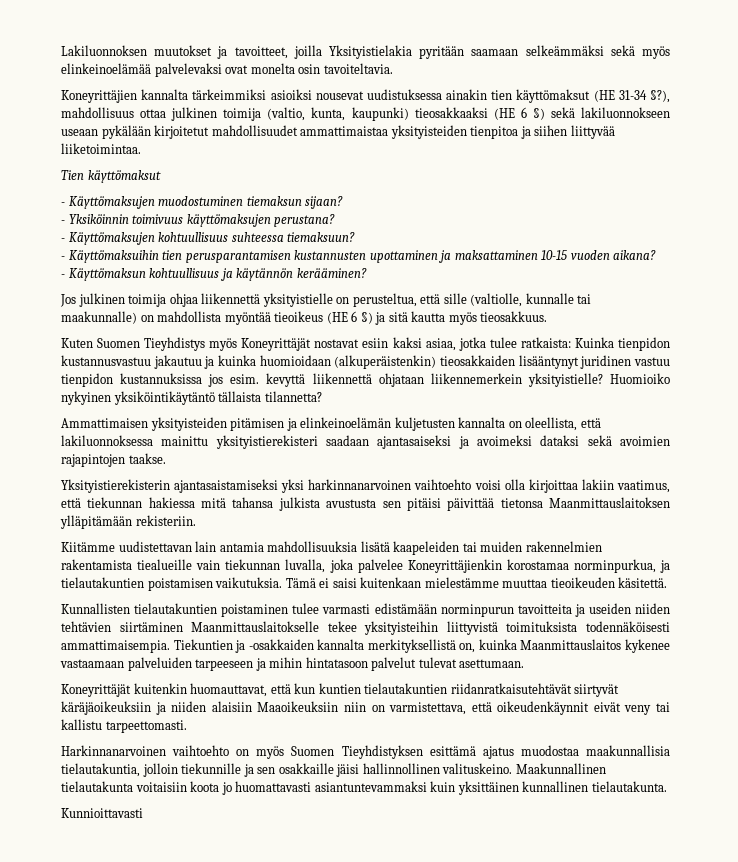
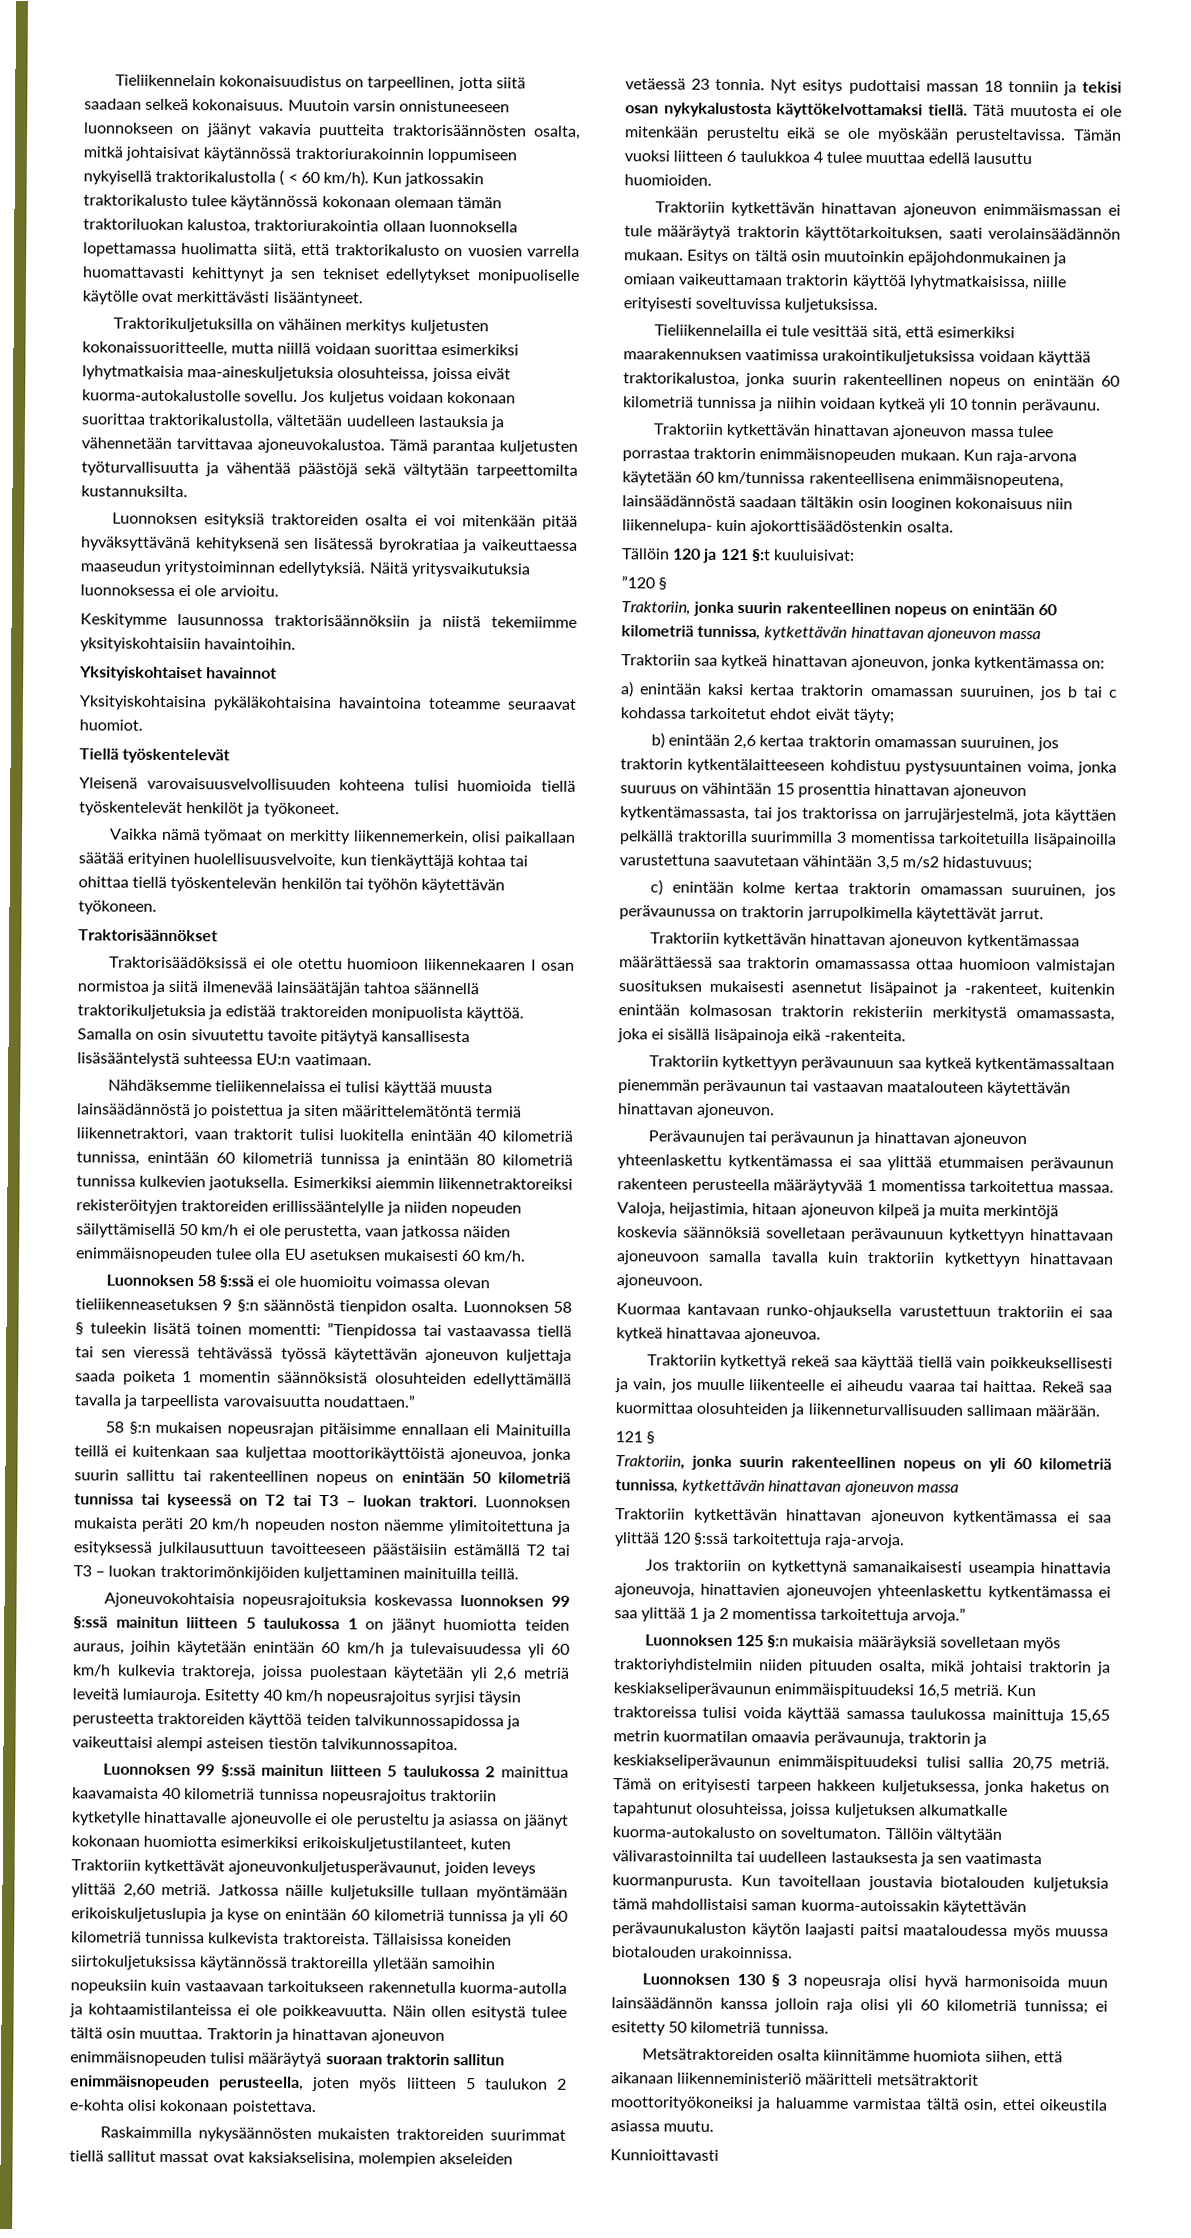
- Lakiluonnoksen muutokset ja tavoitteet, joilla Yksityistielakia pyritään saamaan selkeämmäksi sekä myös elinkeinoelämää palvelevaksi ovat monelta osin tavoiteltavia.
- Koneyrittäjien kannalta tärkeimmiksi asioiksi nousevat uudistuksessa ainakin tien käyttömaksut (HE 31-34 §?), mahdollisuus ottaa julkinen toimija (valtio, kunta, kaupunki) tieosakkaaksi (HE 6 §) sekä lakiluonnokseen useaan pykälään kirjoitetut mahdollisuudet ammattimaistaa yksityisteiden tienpitoa ja siihen liittyvää liiketoimintaa.
- Tien käyttömaksut
- - Käyttömaksujen muodostuminen tiemaksun sijaan?
- - Yksiköinnin toimivuus käyttömaksujen perustana?
- - Käyttömaksujen kohtuullisuus suhteessa tiemaksuun?
- - Käyttömaksuihin tien perusparantamisen kustannusten upottaminen ja maksattaminen 10-15 vuoden aikana?
- - Käyttömaksun kohtuullisuus ja käytännön kerääminen?
- Jos julkinen toimija ohjaa liikennettä yksityistielle on perusteltua, että sille (valtiolle, kunnalle tai maakunnalle) on mahdollista myöntää tieoikeus (HE 6 §) ja sitä kautta myös tieosakkuus.
- Kuten Suomen Tieyhdistys myös Koneyrittäjät nostavat esiin kaksi asiaa, jotka tulee ratkaista: Kuinka tienpidon kustannusvastuu jakautuu ja kuinka huomioidaan (alkuperäistenkin) tieosakkaiden lisääntynyt juridinen vastuu tienpidon kustannuksissa jos esim. kevyttä liikennettä ohjataan liikennemerkein yksityistielle? Huomioiko nykyinen yksiköintikäytäntö tällaista tilannetta?
- Ammattimaisen yksityisteiden pitämisen ja elinkeinoelämän kuljetusten kannalta on oleellista, että lakiluonnoksessa mainittu yksityistierekisteri saadaan ajantasaiseksi ja avoimeksi dataksi sekä avoimien rajapintojen taakse.
- Yksityistierekisterin ajantasaistamiseksi yksi harkinnanarvoinen vaihtoehto voisi olla kirjoittaa lakiin vaatimus, että tiekunnan hakiessa mitä tahansa julkista avustusta sen pitäisi päivittää tietonsa Maanmittauslaitoksen ylläpitämään rekisteriin.
- Kiitämme uudistettavan lain antamia mahdollisuuksia lisätä kaapeleiden tai muiden rakennelmien rakentamista tiealueille vain tiekunnan luvalla, joka palvelee Koneyrittäjienkin korostamaa norminpurkua, ja tielautakuntien poistamisen vaikutuksia. Tämä ei saisi kuitenkaan mielestämme muuttaa tieoikeuden käsitettä.
- Kunnallisten tielautakuntien poistaminen tulee varmasti edistämään norminpurun tavoitteita ja useiden niiden tehtävien siirtäminen Maanmittauslaitokselle tekee yksityisteihin liittyvistä toimituksista todennäköisesti ammattimaisempia. Tiekuntien ja -osakkaiden kannalta merkityksellistä on, kuinka Maanmittauslaitos kykenee vastaamaan palveluiden tarpeeseen ja mihin hintatasoon palvelut tulevat asettumaan.
- Koneyrittäjät kuitenkin huomauttavat, että kun kuntien tielautakuntien riidanratkaisutehtävät siirtyvät käräjäoikeuksiin ja niiden alaisiin Maaoikeuksiin niin on varmistettava, että oikeudenkäynnit eivät veny tai kallistu tarpeettomasti.
- Harkinnanarvoinen vaihtoehto on myös Suomen Tieyhdistyksen esittämä ajatus muodostaa maakunnallisia tielautakuntia, jolloin tiekunnille ja sen osakkaille jäisi hallinnollinen valituskeino. Maakunnallinen tielautakunta voitaisiin koota jo huomattavasti asiantuntevammaksi kuin yksittäinen kunnallinen tielautakunta.
+ Tieliikennelain kokonaisuudistus on tarpeellinen, jotta siitä saadaan selkeä kokonaisuus. Muutoin varsin onnistuneeseen luonnokseen on jäänyt vakavia puutteita traktorisäännösten osalta, mitkä johtaisivat käytännössä traktoriurakoinnin loppumiseen nykyisellä traktorikalustolla ( < 60 km/h). Kun jatkossakin traktorikalusto tulee käytännössä kokonaan olemaan tämän traktoriluokan kalustoa, traktoriurakointia ollaan luonnoksella lopettamassa huolimatta siitä, että traktorikalusto on vuosien varrella huomattavasti kehittynyt ja sen tekniset edellytykset monipuoliselle käytölle ovat merkittävästi lisääntyneet.
+ Traktorikuljetuksilla on vähäinen merkitys kuljetusten kokonaissuoritteelle, mutta niillä voidaan suorittaa esimerkiksi lyhytmatkaisia maa-aineskuljetuksia olosuhteissa, joissa eivät kuorma-autokalustolle sovellu. Jos kuljetus voidaan kokonaan suorittaa traktorikalustolla, vältetään uudelleen lastauksia ja vähennetään tarvittavaa ajoneuvokalustoa. Tämä parantaa kuljetusten työturvallisuutta ja vähentää päästöjä sekä vältytään tarpeettomilta kustannuksilta.
+ Luonnoksen esityksiä traktoreiden osalta ei voi mitenkään pitää hyväksyttävänä kehityksenä sen lisätessä byrokratiaa ja vaikeuttaessa maaseudun yritystoiminnan edellytyksiä. Näitä yritysvaikutuksia luonnoksessa ei ole arvioitu.
+ Keskitymme lausunnossa traktorisäännöksiin ja niistä tekemiimme yksityiskohtaisiin havaintoihin.
+ Yksityiskohtaiset havainnot
+ Yksityiskohtaisina pykäläkohtaisina havaintoina toteamme seuraavat huomiot.
+ Tiellä työskentelevät
+ Yleisenä varovaisuusvelvollisuuden kohteena tulisi huomioida tiellä työskentelevät henkilöt ja työkoneet.
+ Vaikka nämä työmaat on merkitty liikennemerkein, olisi paikallaan säätää erityinen huolellisuusvelvoite, kun tienkäyttäjä kohtaa tai ohittaa tiellä työskentelevän henkilön tai työhön käytettävän työkoneen.
+ Traktorisäännökset
+ Traktorisäädöksissä ei ole otettu huomioon liikennekaaren I osan normistoa ja siitä ilmenevää lainsäätäjän tahtoa säännellä traktorikuljetuksia ja edistää traktoreiden monipuolista käyttöä. Samalla on osin sivuutettu tavoite pitäytyä kansallisesta lisäsääntelystä suhteessa EU:n vaatimaan.
+ Nähdäksemme tieliikennelaissa ei tulisi käyttää muusta lainsäädännöstä jo poistettua ja siten määrittelemätöntä termiä liikennetraktori, vaan traktorit tulisi luokitella enintään 40 kilometriä tunnissa, enintään 60 kilometriä tunnissa ja enintään 80 kilometriä tunnissa kulkevien jaotuksella. Esimerkiksi aiemmin liikennetraktoreiksi rekisteröityjen traktoreiden erillissääntelylle ja niiden nopeuden säilyttämisellä 50 km/h ei ole perustetta, vaan jatkossa näiden enimmäisnopeuden tulee olla EU asetuksen mukaisesti 60 km/h.
+ Luonnoksen 58 §:ssä ei ole huomioitu voimassa olevan tieliikenneasetuksen 9 §:n säännöstä tienpidon osalta. Luonnoksen 58 § tuleekin lisätä toinen momentti: ”Tienpidossa tai vastaavassa tiellä tai sen vieressä tehtävässä työssä käytettävän ajoneuvon kuljettaja saada poiketa 1 momentin säännöksistä olosuhteiden edellyttämällä tavalla ja tarpeellista varovaisuutta noudattaen.”
+ 58 §:n mukaisen nopeusrajan pitäisimme ennallaan eli Mainituilla teillä ei kuitenkaan saa kuljettaa moottorikäyttöistä ajoneuvoa, jonka suurin sallittu tai rakenteellinen nopeus on enintään 50 kilometriä tunnissa tai kyseessä on T2 tai T3 – luokan traktori. Luonnoksen mukaista peräti 20 km/h nopeuden noston näemme ylimitoitettuna ja esityksessä julkilausuttuun tavoitteeseen päästäisiin estämällä T2 tai T3 – luokan traktorimönkijöiden kuljettaminen mainituilla teillä.
+ Ajoneuvokohtaisia nopeusrajoituksia koskevassa luonnoksen 99 §:ssä mainitun liitteen 5 taulukossa 1 on jäänyt huomiotta teiden auraus, joihin käytetään enintään 60 km/h ja tulevaisuudessa yli 60 km/h kulkevia traktoreja, joissa puolestaan käytetään yli 2,6 metriä leveitä lumiauroja. Esitetty 40 km/h nopeusrajoitus syrjisi täysin perusteetta traktoreiden käyttöä teiden talvikunnossapidossa ja vaikeuttaisi alempi asteisen tiestön talvikunnossapitoa.
+ Luonnoksen 99 §:ssä mainitun liitteen 5 taulukossa 2 mainittua kaavamaista 40 kilometriä tunnissa nopeusrajoitus traktoriin kytketylle hinattavalle ajoneuvolle ei ole perusteltu ja asiassa on jäänyt kokonaan huomiotta esimerkiksi erikoiskuljetustilanteet, kuten Traktoriin kytkettävät ajoneuvonkuljetusperävaunut, joiden leveys ylittää 2,60 metriä. Jatkossa näille kuljetuksille tullaan myöntämään erikoiskuljetuslupia ja kyse on enintään 60 kilometriä tunnissa ja yli 60 kilometriä tunnissa kulkevista traktoreista. Tällaisissa koneiden siirtokuljetuksissa käytännössä traktoreilla ylletään samoihin nopeuksiin kuin vastaavaan tarkoitukseen rakennetulla kuorma-autolla ja kohtaamistilanteissa ei ole poikkeavuutta. Näin ollen esitystä tulee tältä osin muuttaa. Traktorin ja hinattavan ajoneuvon enimmäisnopeuden tulisi määräytyä suoraan traktorin sallitun enimmäisnopeuden perusteella, joten myös liitteen 5 taulukon 2 e-kohta olisi kokonaan poistettava.
+ Raskaimmilla nykysäännösten mukaisten traktoreiden suurimmat tiellä sallitut massat ovat kaksiakselisina, molempien akseleiden vetäessä 23 tonnia. Nyt esitys pudottaisi massan 18 tonniin ja tekisi osan nykykalustosta käyttökelvottamaksi tiellä. Tätä muutosta ei ole mitenkään perusteltu eikä se ole myöskään perusteltavissa. Tämän vuoksi liitteen 6 taulukkoa 4 tulee muuttaa edellä lausuttu huomioiden.
+ Traktoriin kytkettävän hinattavan ajoneuvon enimmäismassan ei tule määräytyä traktorin käyttötarkoituksen, saati verolainsäädännön mukaan. Esitys on tältä osin muutoinkin epäjohdonmukainen ja omiaan vaikeuttamaan traktorin käyttöä lyhytmatkaisissa, niille erityisesti soveltuvissa kuljetuksissa.
+ Tieliikennelailla ei tule vesittää sitä, että esimerkiksi maarakennuksen vaatimissa urakointikuljetuksissa voidaan käyttää traktorikalustoa, jonka suurin rakenteellinen nopeus on enintään 60 kilometriä tunnissa ja niihin voidaan kytkeä yli 10 tonnin perävaunu.
+ Traktoriin kytkettävän hinattavan ajoneuvon massa tulee porrastaa traktorin enimmäisnopeuden mukaan. Kun raja-arvona käytetään 60 km/tunnissa rakenteellisena enimmäisnopeutena, lainsäädännöstä saadaan tältäkin osin looginen kokonaisuus niin liikennelupa- kuin ajokorttisäädöstenkin osalta.
+ Tällöin 120 ja 121 §:t kuuluisivat:
+ ”120 §
+ Traktoriin, jonka suurin rakenteellinen nopeus on enintään 60 kilometriä tunnissa, kytkettävän hinattavan ajoneuvon massa
+ Traktoriin saa kytkeä hinattavan ajoneuvon, jonka kytkentämassa on:
+ a) enintään kaksi kertaa traktorin omamassan suuruinen, jos b tai c kohdassa tarkoitetut ehdot eivät täyty;
+ b) enintään 2,6 kertaa traktorin omamassan suuruinen, jos traktorin kytkentälaitteeseen kohdistuu pystysuuntainen voima, jonka suuruus on vähintään 15 prosenttia hinattavan ajoneuvon kytkentämassasta, tai jos traktorissa on jarrujärjestelmä, jota käyttäen pelkällä traktorilla suurimmilla 3 momentissa tarkoitetuilla lisäpainoilla varustettuna saavutetaan vähintään 3,5 m/s2 hidastuvuus;
+ c) enintään kolme kertaa traktorin omamassan suuruinen, jos perävaunussa on traktorin jarrupolkimella käytettävät jarrut.
+ Traktoriin kytkettävän hinattavan ajoneuvon kytkentämassaa määrättäessä saa traktorin omamassassa ottaa huomioon valmistajan suosituksen mukaisesti asennetut lisäpainot ja -rakenteet, kuitenkin enintään kolmasosan traktorin rekisteriin merkitystä omamassasta, joka ei sisällä lisäpainoja eikä -rakenteita.
+ Traktoriin kytkettyyn perävaunuun saa kytkeä kytkentämassaltaan pienemmän perävaunun tai vastaavan maatalouteen käytettävän hinattavan ajoneuvon.
+ Perävaunujen tai perävaunun ja hinattavan ajoneuvon yhteenlaskettu kytkentämassa ei saa ylittää etummaisen perävaunun rakenteen perusteella määräytyvää 1 momentissa tarkoitettua massaa. Valoja, heijastimia, hitaan ajoneuvon kilpeä ja muita merkintöjä koskevia säännöksiä sovelletaan perävaunuun kytkettyyn hinattavaan ajoneuvoon samalla tavalla kuin traktoriin kytkettyyn hinattavaan ajoneuvoon.
+ Kuormaa kantavaan runko-ohjauksella varustettuun traktoriin ei saa kytkeä hinattavaa ajoneuvoa.
+ Traktoriin kytkettyä rekeä saa käyttää tiellä vain poikkeuksellisesti ja vain, jos muulle liikenteelle ei aiheudu vaaraa tai haittaa. Rekeä saa kuormittaa olosuhteiden ja liikenneturvallisuuden sallimaan määrään.
+ 121 §
+ Traktoriin, jonka suurin rakenteellinen nopeus on yli 60 kilometriä tunnissa, kytkettävän hinattavan ajoneuvon massa
+ Traktoriin kytkettävän hinattavan ajoneuvon kytkentämassa ei saa ylittää 120 §:ssä tarkoitettuja raja-arvoja.
+ Jos traktoriin on kytkettynä samanaikaisesti useampia hinattavia ajoneuvoja, hinattavien ajoneuvojen yhteenlaskettu kytkentämassa ei saa ylittää 1 ja 2 momentissa tarkoitettuja arvoja.”
+ Luonnoksen 125 §:n mukaisia määräyksiä sovelletaan myös traktoriyhdistelmiin niiden pituuden osalta, mikä johtaisi traktorin ja keskiakseliperävaunun enimmäispituudeksi 16,5 metriä. Kun traktoreissa tulisi voida käyttää samassa taulukossa mainittuja 15,65 metrin kuormatilan omaavia perävaunuja, traktorin ja keskiakseliperävaunun enimmäispituudeksi tulisi sallia 20,75 metriä. Tämä on erityisesti tarpeen hakkeen kuljetuksessa, jonka haketus on tapahtunut olosuhteissa, joissa kuljetuksen alkumatkalle kuorma-autokalusto on soveltumaton. Tällöin vältytään välivarastoinnilta tai uudelleen lastauksesta ja sen vaatimasta kuormanpurusta. Kun tavoitellaan joustavia biotalouden kuljetuksia tämä mahdollistaisi saman kuorma-autoissakin käytettävän perävaunukaluston käytön laajasti paitsi maataloudessa myös muussa biotalouden urakoinnissa.
+ Luonnoksen 130 § 3 nopeusraja olisi hyvä harmonisoida muun lainsäädännön kanssa jolloin raja olisi yli 60 kilometriä tunnissa; ei esitetty 50 kilometriä tunnissa.
+ Metsätraktoreiden osalta kiinnitämme huomiota siihen, että aikanaan liikenneministeriö määritteli metsätraktorit moottorityökoneiksi ja haluamme varmistaa tältä osin, ettei oikeustila asiassa muutu.

